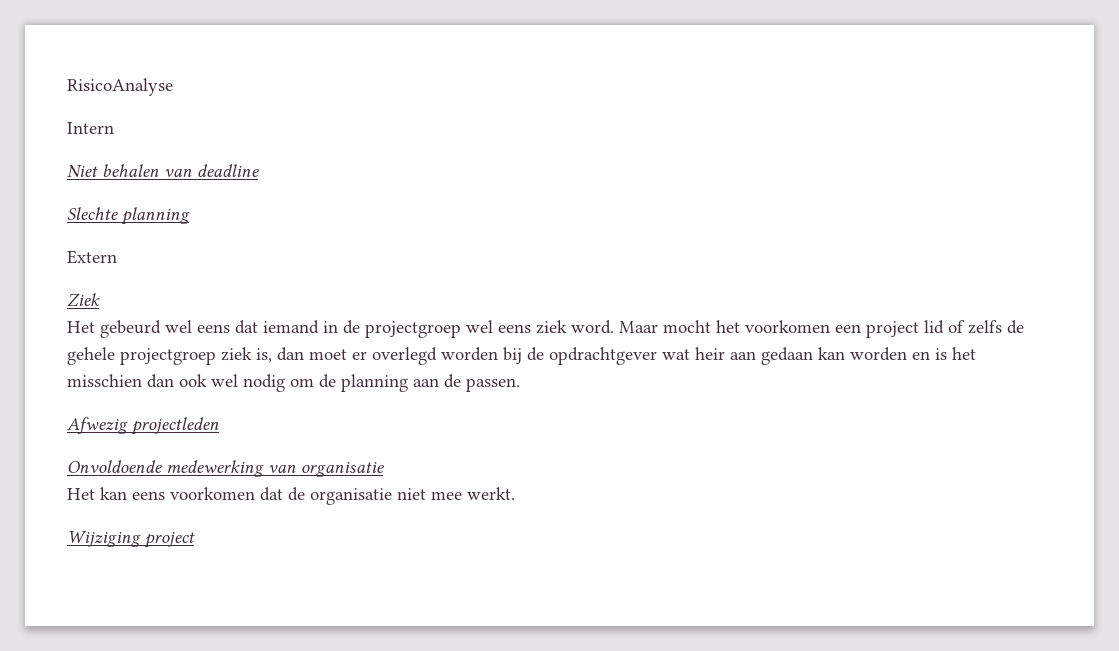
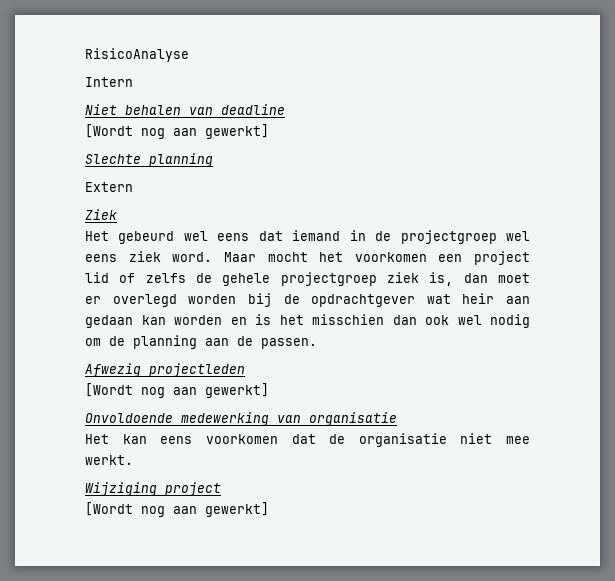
  Niet behalen van deadline
+ [Wordt nog aan gewerkt]
  Afwezig projectleden
+ [Wordt nog aan gewerkt]
  Wijziging project
+ [Wordt nog aan gewerkt]

